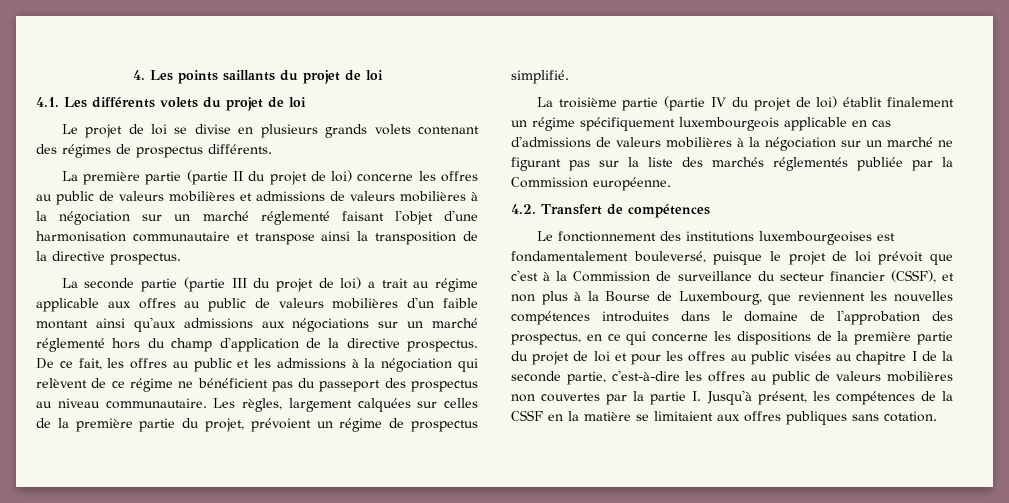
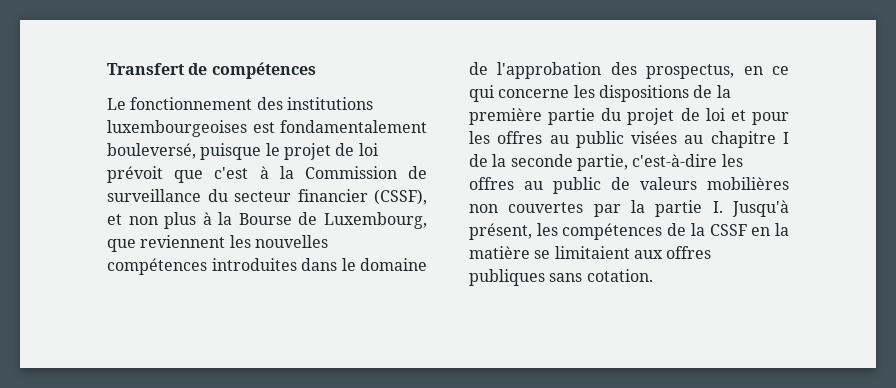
- 4. Les points saillants du projet de loi
- 4.1. Les différents volets du projet de loi
- Le projet de loi se divise en plusieurs grands volets contenant des régimes de prospectus différents.
- La première partie (partie II du projet de loi) concerne les offres au public de valeurs mobilières et admissions de valeurs mobilières à la négociation sur un marché réglementé faisant l'objet d'une harmonisation communautaire et transpose ainsi la transposition de la directive prospectus.
- La seconde partie (partie III du projet de loi) a trait au régime applicable aux offres au public de valeurs mobilières d'un faible montant ainsi qu'aux admissions aux négociations sur un marché réglementé hors du champ d'application de la directive prospectus. De ce fait, les offres au public et les admissions à la négociation qui relèvent de ce régime ne bénéficient pas du passeport des prospectus au niveau communautaire. Les règles, largement calquées sur celles de la première partie du projet, prévoient un régime de prospectus simplifié.
- La troisième partie (partie IV du projet de loi) établit finalement un régime spécifiquement luxembourgeois applicable en cas d'admissions de valeurs mobilières à la négociation sur un marché ne figurant pas sur la liste des marchés réglementés publiée par la Commission européenne.
- 4.2. Transfert de compétences
+ Transfert de compétences

